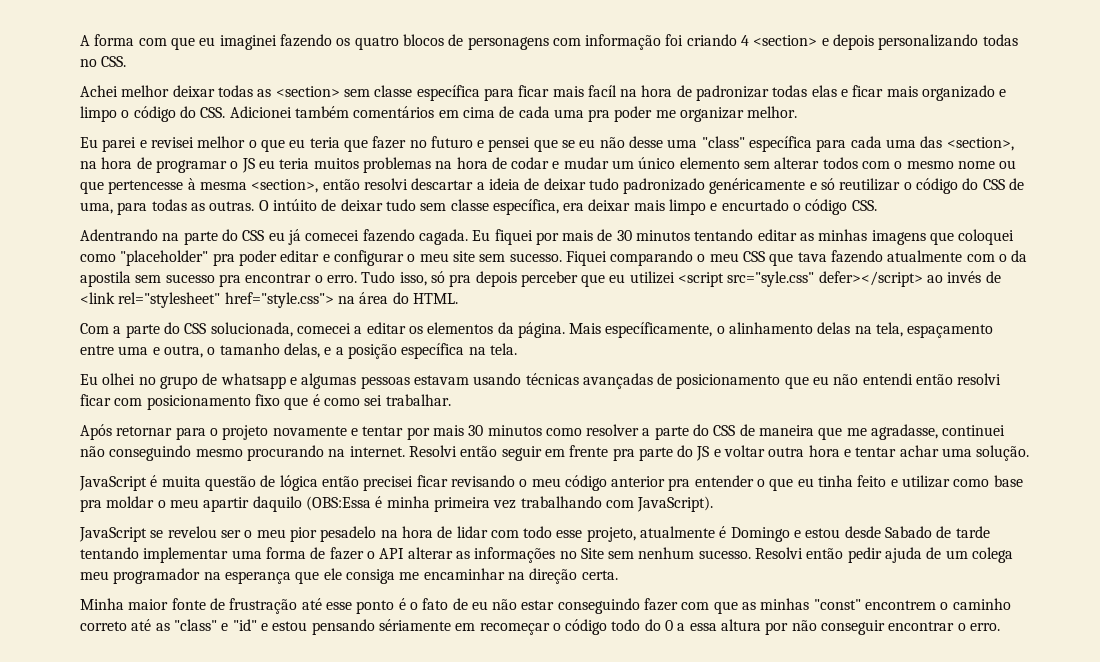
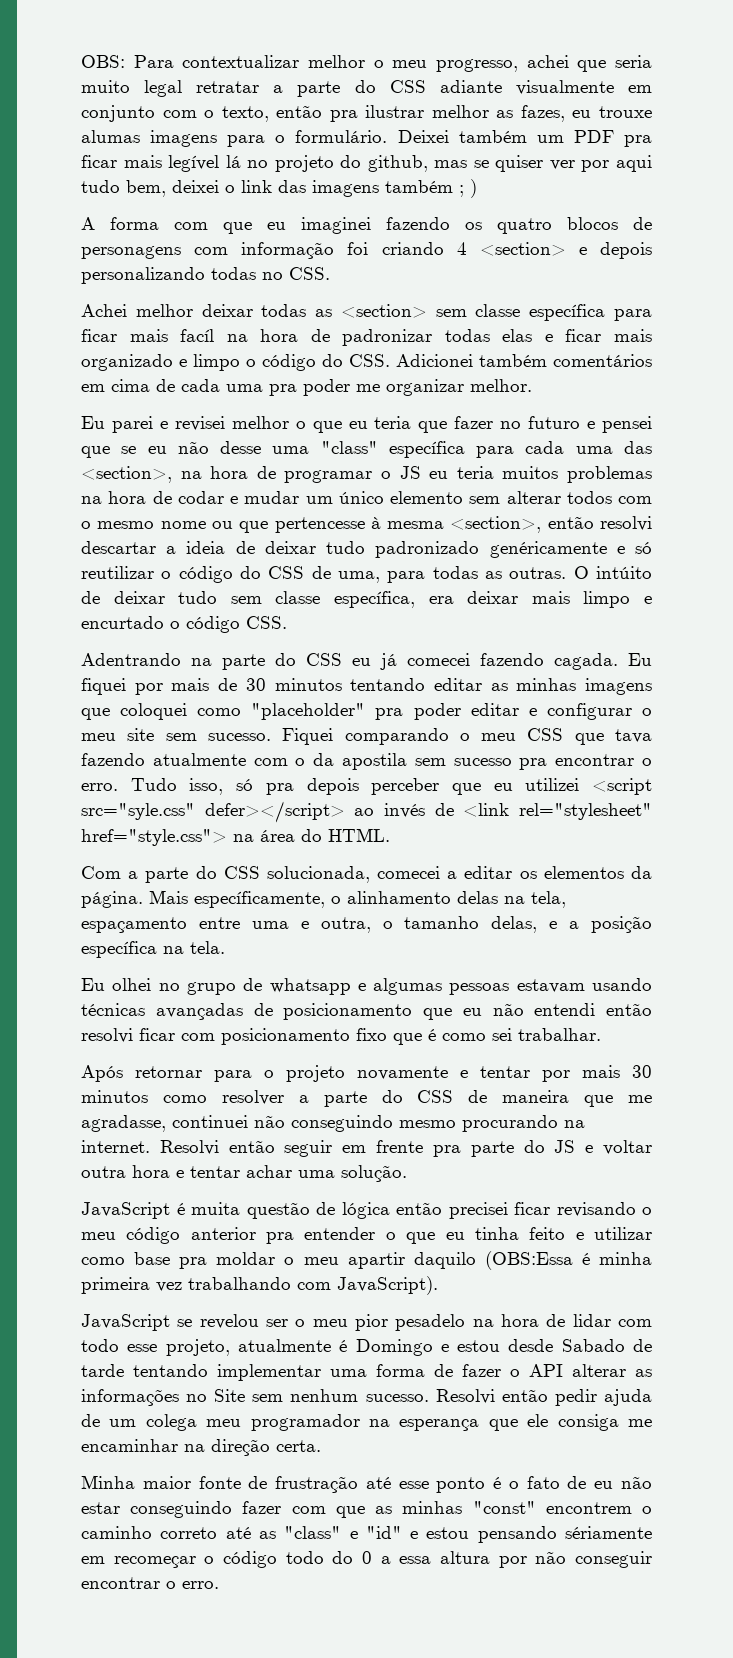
+ OBS: Para contextualizar melhor o meu progresso, achei que seria muito legal retratar a parte do CSS adiante visualmente em conjunto com o texto, então pra ilustrar melhor as fazes, eu trouxe alumas imagens para o formulário. Deixei também um PDF pra ficar mais legível lá no projeto do github, mas se quiser ver por aqui tudo bem, deixei o link das imagens também ; )

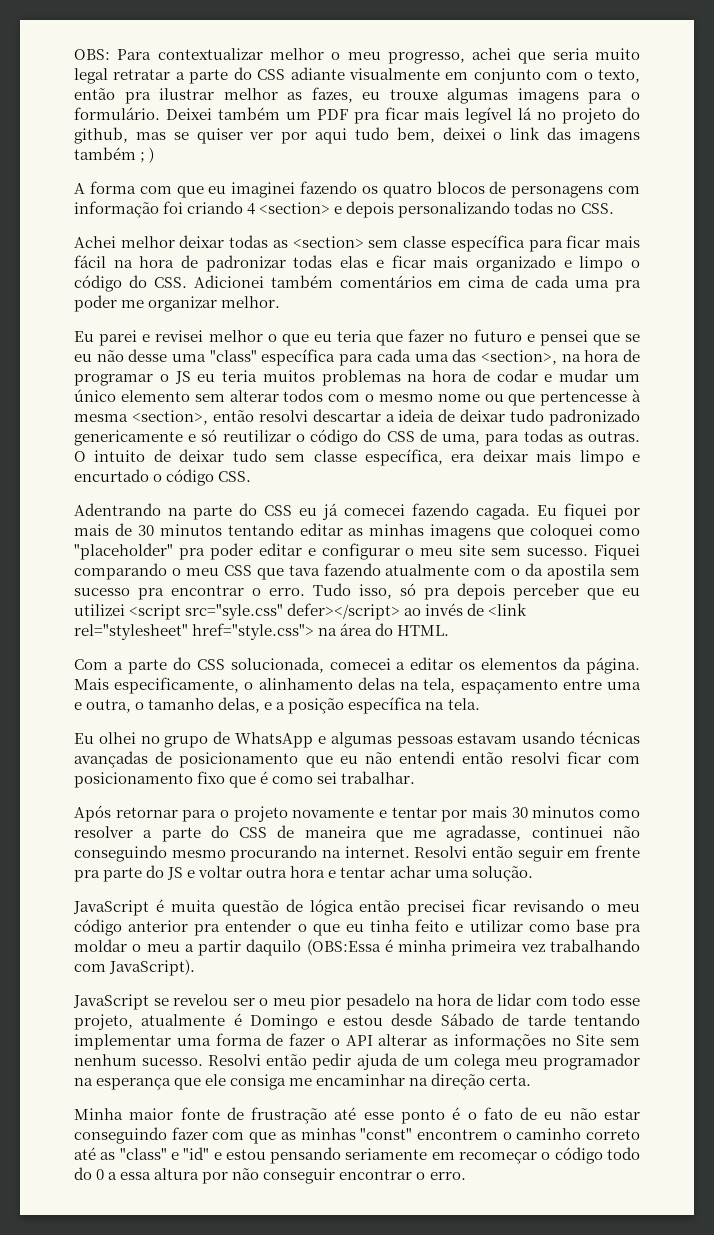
- OBS: Para contextualizar melhor o meu progresso, achei que seria muito legal retratar a parte do CSS adiante visualmente em conjunto com o texto, então pra ilustrar melhor as fazes, eu trouxe alumas imagens para o formulário.
+ OBS: Para contextualizar melhor o meu progresso, achei que seria muito legal retratar a parte do CSS adiante visualmente em conjunto com o texto, então pra ilustrar melhor as fazes, eu trouxe algumas imagens para o formulário.
- Achei melhor deixar todas as <section> sem classe específica para ficar mais facíl na hora de padronizar todas elas e ficar mais organizado e limpo o código do CSS. Adicionei também comentários em cima de cada uma pra poder me organizar melhor.
+ Achei melhor deixar todas as <section> sem classe específica para ficar mais fácil na hora de padronizar todas elas e ficar mais organizado e limpo o código do CSS. Adicionei também comentários em cima de cada uma pra poder me organizar melhor.
- Eu parei e revisei melhor o que eu teria que fazer no futuro e pensei que se eu não desse uma "class" específica para cada uma das <section>, na hora de programar o JS eu teria muitos problemas na hora de codar e mudar um único elemento sem alterar todos com o mesmo nome ou que pertencesse à mesma <section>, então resolvi descartar a ideia de deixar tudo padronizado genéricamente e só reutilizar o código do CSS de uma, para todas as outras.
+ Eu parei e revisei melhor o que eu teria que fazer no futuro e pensei que se eu não desse uma "class" específica para cada uma das <section>, na hora de programar o JS eu teria muitos problemas na hora de codar e mudar um único elemento sem alterar todos com o mesmo nome ou que pertencesse à mesma <section>, então resolvi descartar a ideia de deixar tudo padronizado genericamente e só reutilizar o código do CSS de uma, para todas as outras.
- O intúito de deixar tudo sem classe específica, era deixar mais limpo e encurtado o código CSS.
+ O intuito de deixar tudo sem classe específica, era deixar mais limpo e encurtado o código CSS.
- Mais específicamente, o alinhamento delas na tela, espaçamento entre uma e outra, o tamanho delas, e a posição específica na tela.
+ Mais especificamente, o alinhamento delas na tela, espaçamento entre uma e outra, o tamanho delas, e a posição específica na tela.
- Eu olhei no grupo de whatsapp e algumas pessoas estavam usando técnicas avançadas de posicionamento que eu não entendi então resolvi ficar com posicionamento fixo que é como sei trabalhar.
+ Eu olhei no grupo de WhatsApp e algumas pessoas estavam usando técnicas avançadas de posicionamento que eu não entendi então resolvi ficar com posicionamento fixo que é como sei trabalhar.
- JavaScript é muita questão de lógica então precisei ficar revisando o meu código anterior pra entender o que eu tinha feito e utilizar como base pra moldar o meu apartir daquilo (OBS:Essa é minha primeira vez trabalhando com JavaScript).
+ JavaScript é muita questão de lógica então precisei ficar revisando o meu código anterior pra entender o que eu tinha feito e utilizar como base pra moldar o meu a partir daquilo (OBS:Essa é minha primeira vez trabalhando com JavaScript).
- JavaScript se revelou ser o meu pior pesadelo na hora de lidar com todo esse projeto, atualmente é Domingo e estou desde Sabado de tarde tentando implementar uma forma de fazer o API alterar as informações no Site sem nenhum sucesso.
+ JavaScript se revelou ser o meu pior pesadelo na hora de lidar com todo esse projeto, atualmente é Domingo e estou desde Sábado de tarde tentando implementar uma forma de fazer o API alterar as informações no Site sem nenhum sucesso.
- Minha maior fonte de frustração até esse ponto é o fato de eu não estar conseguindo fazer com que as minhas "const" encontrem o caminho correto até as "class" e "id" e estou pensando sériamente em recomeçar o código todo do 0 a essa altura por não conseguir encontrar o erro.
+ Minha maior fonte de frustração até esse ponto é o fato de eu não estar conseguindo fazer com que as minhas "const" encontrem o caminho correto até as "class" e "id" e estou pensando seriamente em recomeçar o código todo do 0 a essa altura por não conseguir encontrar o erro.

